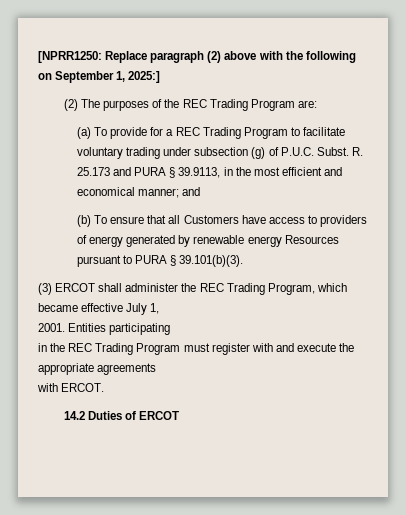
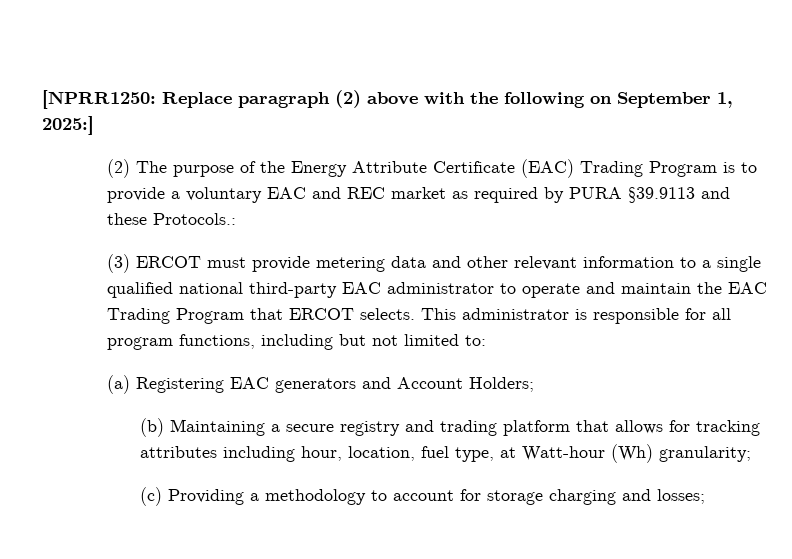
- (2) The purposes of the REC Trading Program are:
- (a) To provide for a REC Trading Program to facilitate voluntary trading under subsection (g) of P.U.C. Subst. R. 25.173 and PURA § 39.9113, in the most efficient and economical manner; and
- (b) To ensure that all Customers have access to providers of energy generated by renewable energy Resources pursuant to PURA § 39.101(b)(3).
- (3) ERCOT shall administer the REC Trading Program, which became effective July 1,
- 2001. Entities participating
- in the REC Trading Program must register with and execute the appropriate agreements
- with ERCOT.
- 14.2 Duties of ERCOT
+ (2) The purpose of the Energy Attribute Certificate (EAC) Trading Program is to provide a voluntary EAC and REC market as required by PURA §39.9113 and these Protocols.:
+ (3) ERCOT must provide metering data and other relevant information to a single qualified national third-party EAC administrator to operate and maintain the EAC Trading Program that ERCOT selects. This administrator is responsible for all program functions, including but not limited to:
+ (a) Registering EAC generators and Account Holders;
+ (b) Maintaining a secure registry and trading platform that allows for tracking attributes including hour, location, fuel type, at Watt-hour (Wh) granularity;
+ (c) Providing a methodology to account for storage charging and losses;

